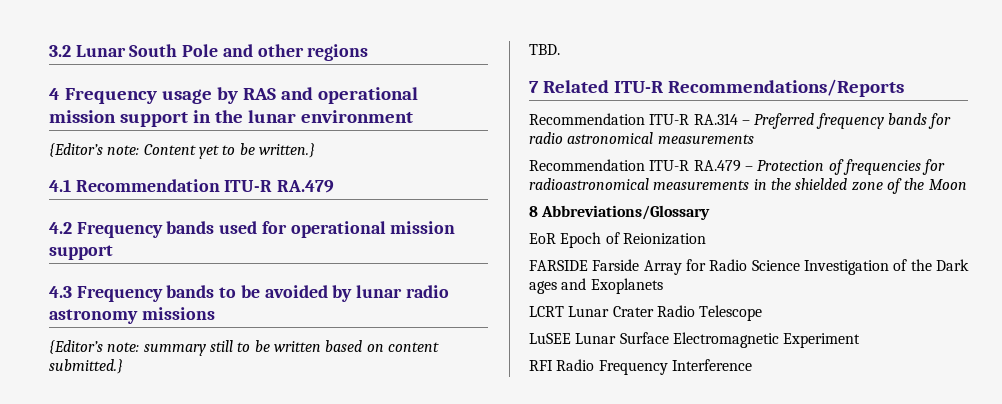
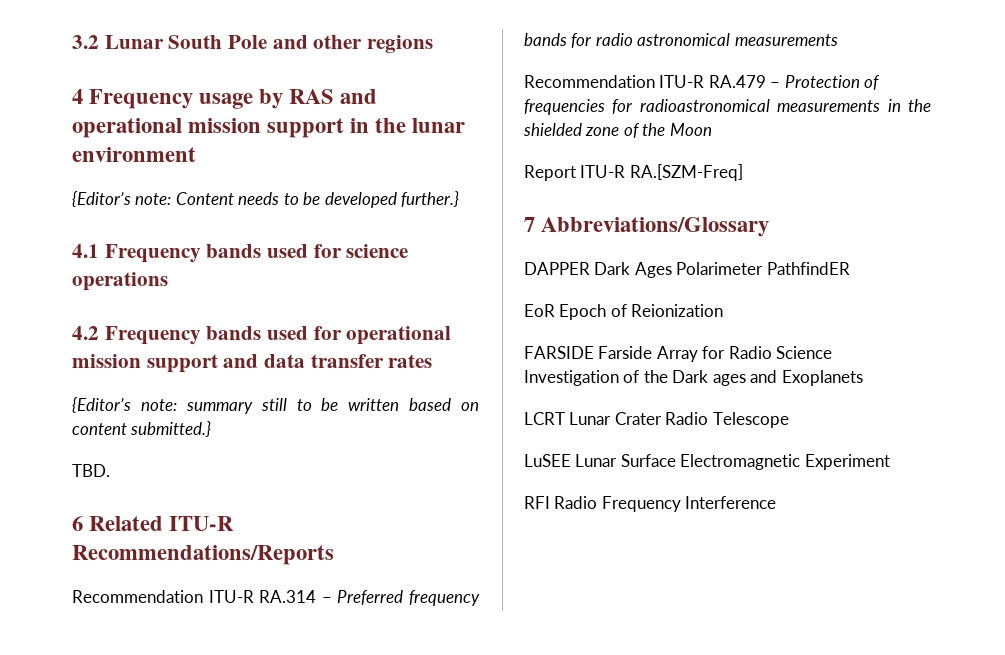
- {Editor’s note: Content yet to be written.}
+ {Editor’s note: Content needs to be developed further.}
- 4.1 Recommendation ITU-R RA.479
+ 4.1 Frequency bands used for science operations
- 4.2 Frequency bands used for operational mission support
- 4.3 Frequency bands to be avoided by lunar radio astronomy missions
+ 4.2 Frequency bands used for operational mission support and data transfer rates
- 7 Related ITU-R Recommendations/Reports
+ 6 Related ITU-R Recommendations/Reports
- 8 Abbreviations/Glossary
+ Report ITU-R RA.[SZM-Freq]
+ 7 Abbreviations/Glossary
+ DAPPER Dark Ages Polarimeter PathfindER

